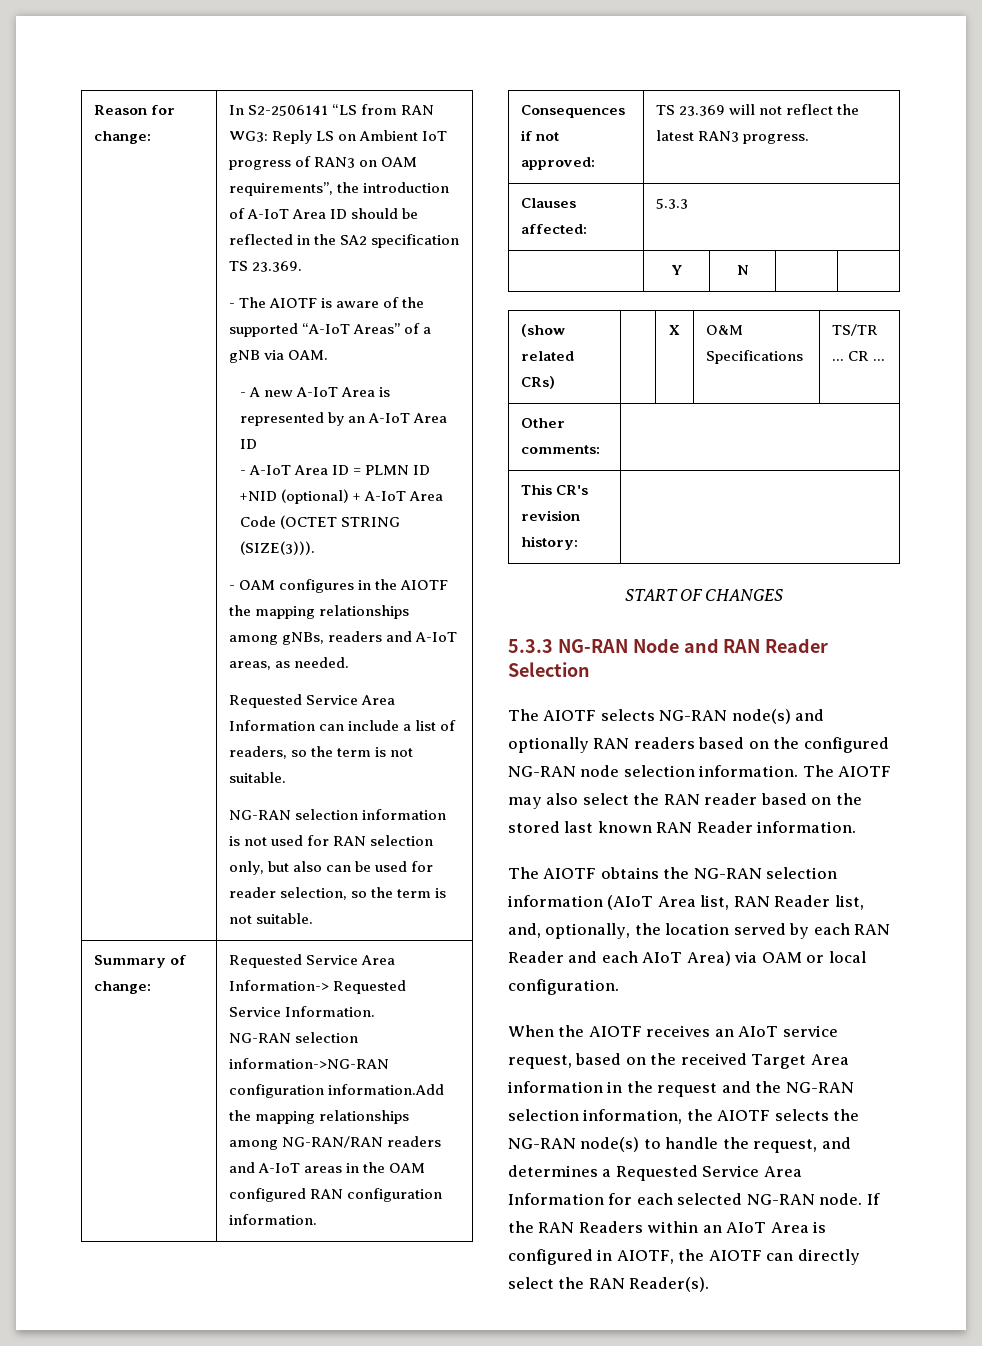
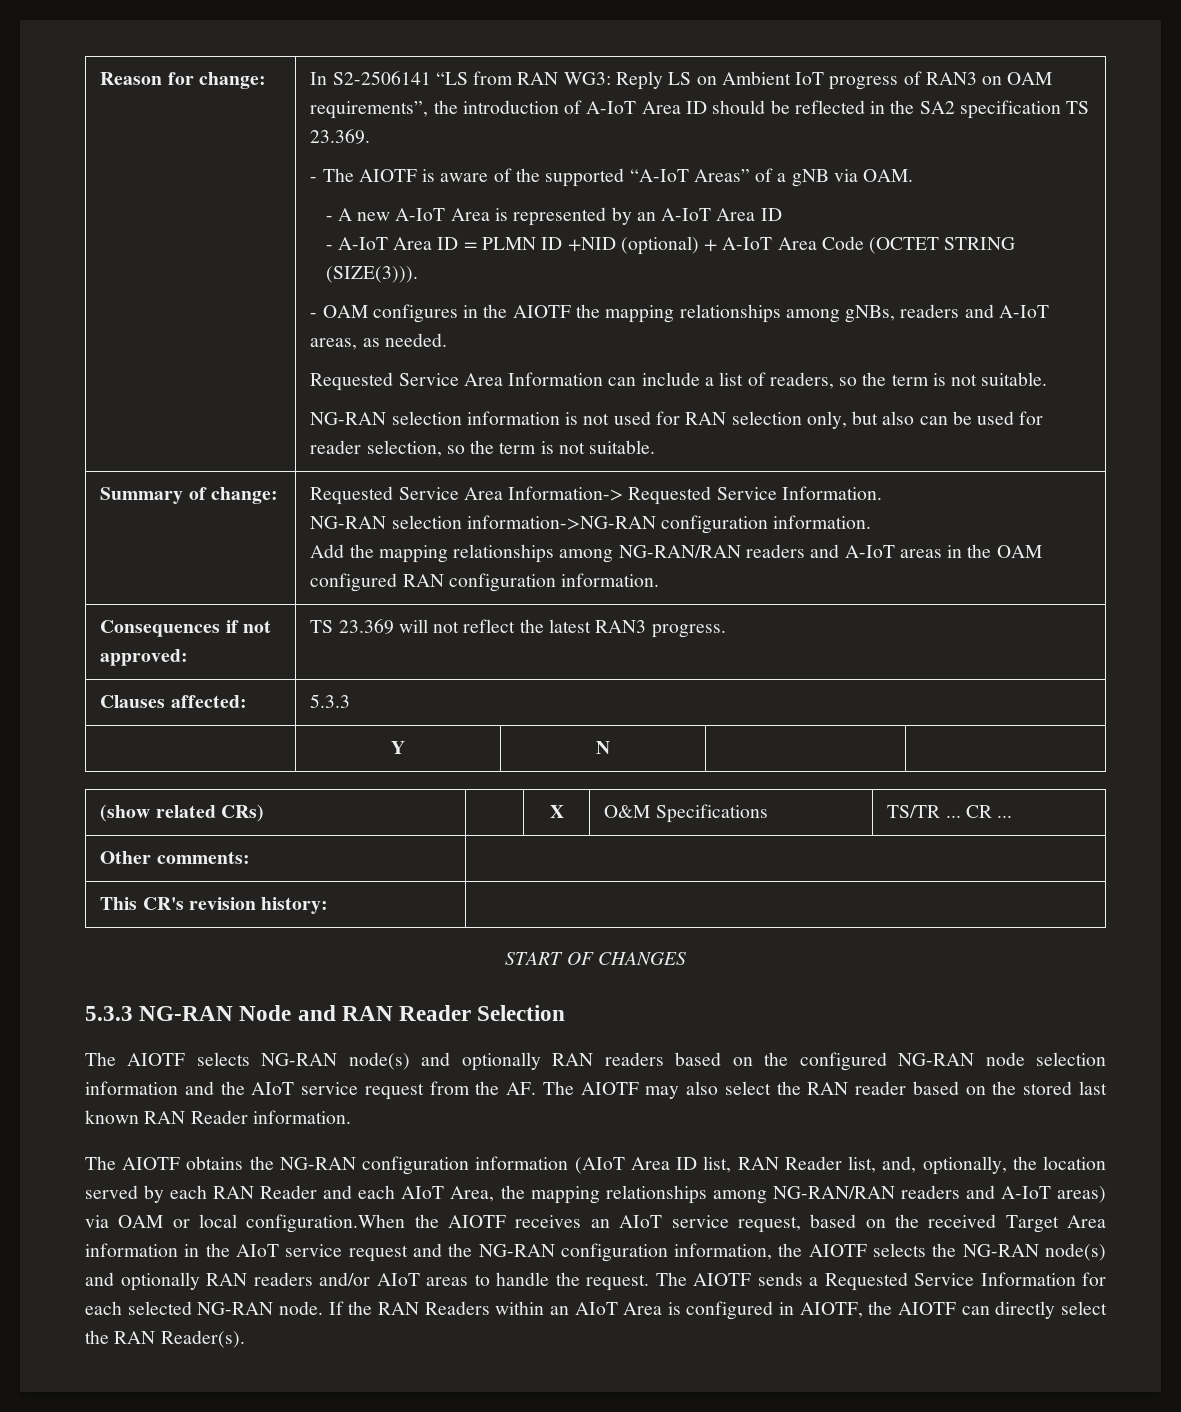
  Summary of change: | Requested Service Area Information-> Requested Service Information.
- NG-RAN selection information->NG-RAN configuration information.Add the mapping relationships among NG-RAN/RAN readers and A-IoT areas in the OAM configured RAN configuration information.
+ NG-RAN selection information->NG-RAN configuration information.
+ Add the mapping relationships among NG-RAN/RAN readers and A-IoT areas in the OAM configured RAN configuration information.
- The AIOTF selects NG-RAN node(s) and optionally RAN readers based on the configured NG-RAN node selection information. The AIOTF may also select the RAN reader based on the stored last known RAN Reader information.
+ The AIOTF selects NG-RAN node(s) and optionally RAN readers based on the configured NG-RAN node selection information and the AIoT service request from the AF. The AIOTF may also select the RAN reader based on the stored last known RAN Reader information.
- The AIOTF obtains the NG-RAN selection information (AIoT Area list, RAN Reader list, and, optionally, the location served by each RAN Reader and each AIoT Area) via OAM or local configuration.
- When the AIOTF receives an AIoT service request, based on the received Target Area information in the request and the NG-RAN selection information, the AIOTF selects the NG-RAN node(s) to handle the request, and determines a Requested Service Area Information for each selected NG-RAN node.
+ The AIOTF obtains the NG-RAN configuration information (AIoT Area ID list, RAN Reader list, and, optionally, the location served by each RAN Reader and each AIoT Area, the mapping relationships among NG-RAN/RAN readers and A-IoT areas) via OAM or local configuration.When the AIOTF receives an AIoT service request, based on the received Target Area information in the AIoT service request and the NG-RAN configuration information, the AIOTF selects the NG-RAN node(s) and optionally RAN readers and/or AIoT areas to handle the request. The AIOTF sends a Requested Service Information for each selected NG-RAN node.

